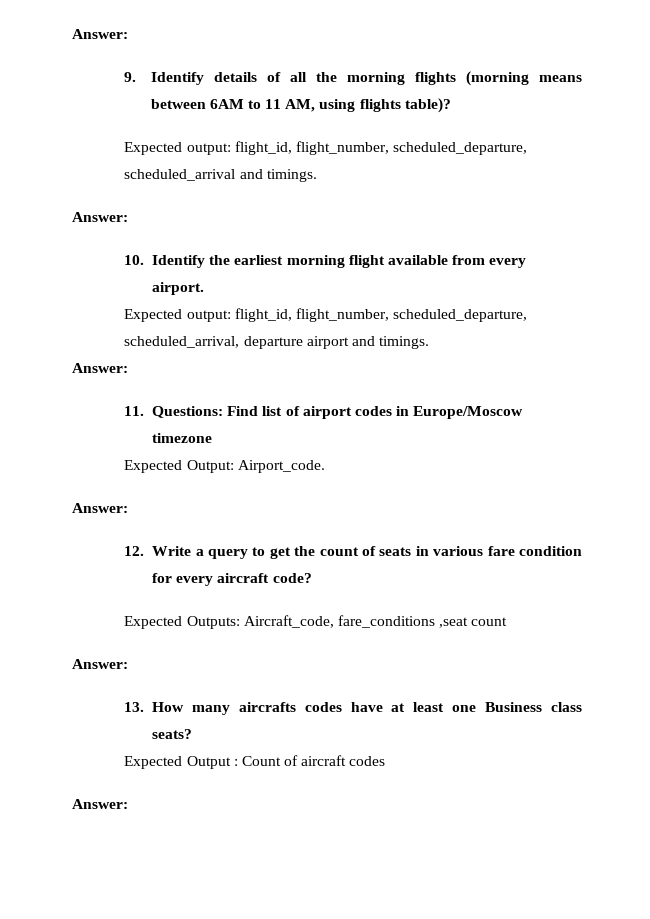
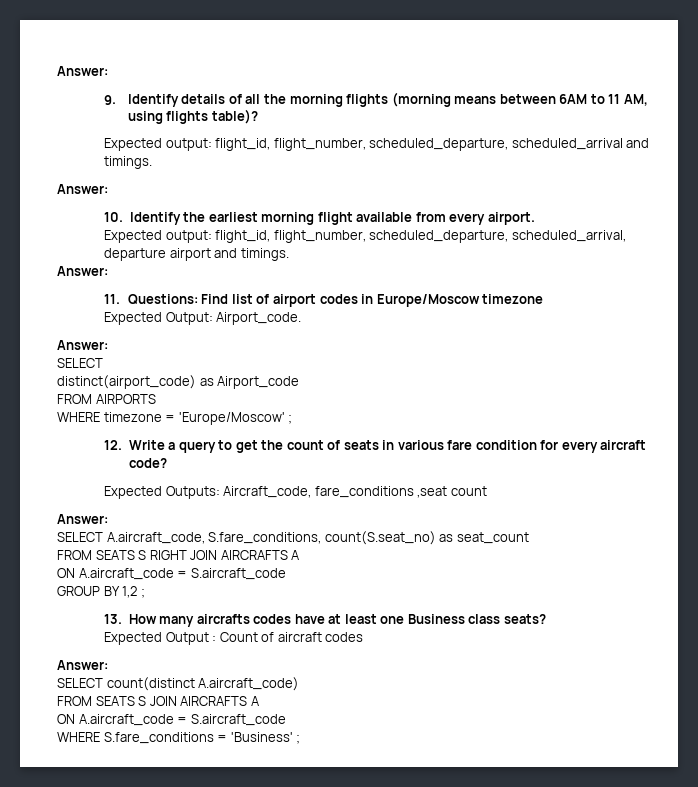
  Expected Output: Airport_code.
  Answer:
+ SELECT
+ distinct(airport_code) as Airport_code
+ FROM AIRPORTS
+ WHERE timezone = 'Europe/Moscow' ;
+ SELECT A.aircraft_code, S.fare_conditions, count(S.seat_no) as seat_count
+ FROM SEATS S RIGHT JOIN AIRCRAFTS A
+ ON A.aircraft_code = S.aircraft_code
+ GROUP BY 1,2 ;
+ SELECT count(distinct A.aircraft_code)
+ FROM SEATS S JOIN AIRCRAFTS A
+ ON A.aircraft_code = S.aircraft_code
+ WHERE S.fare_conditions = 'Business' ;

